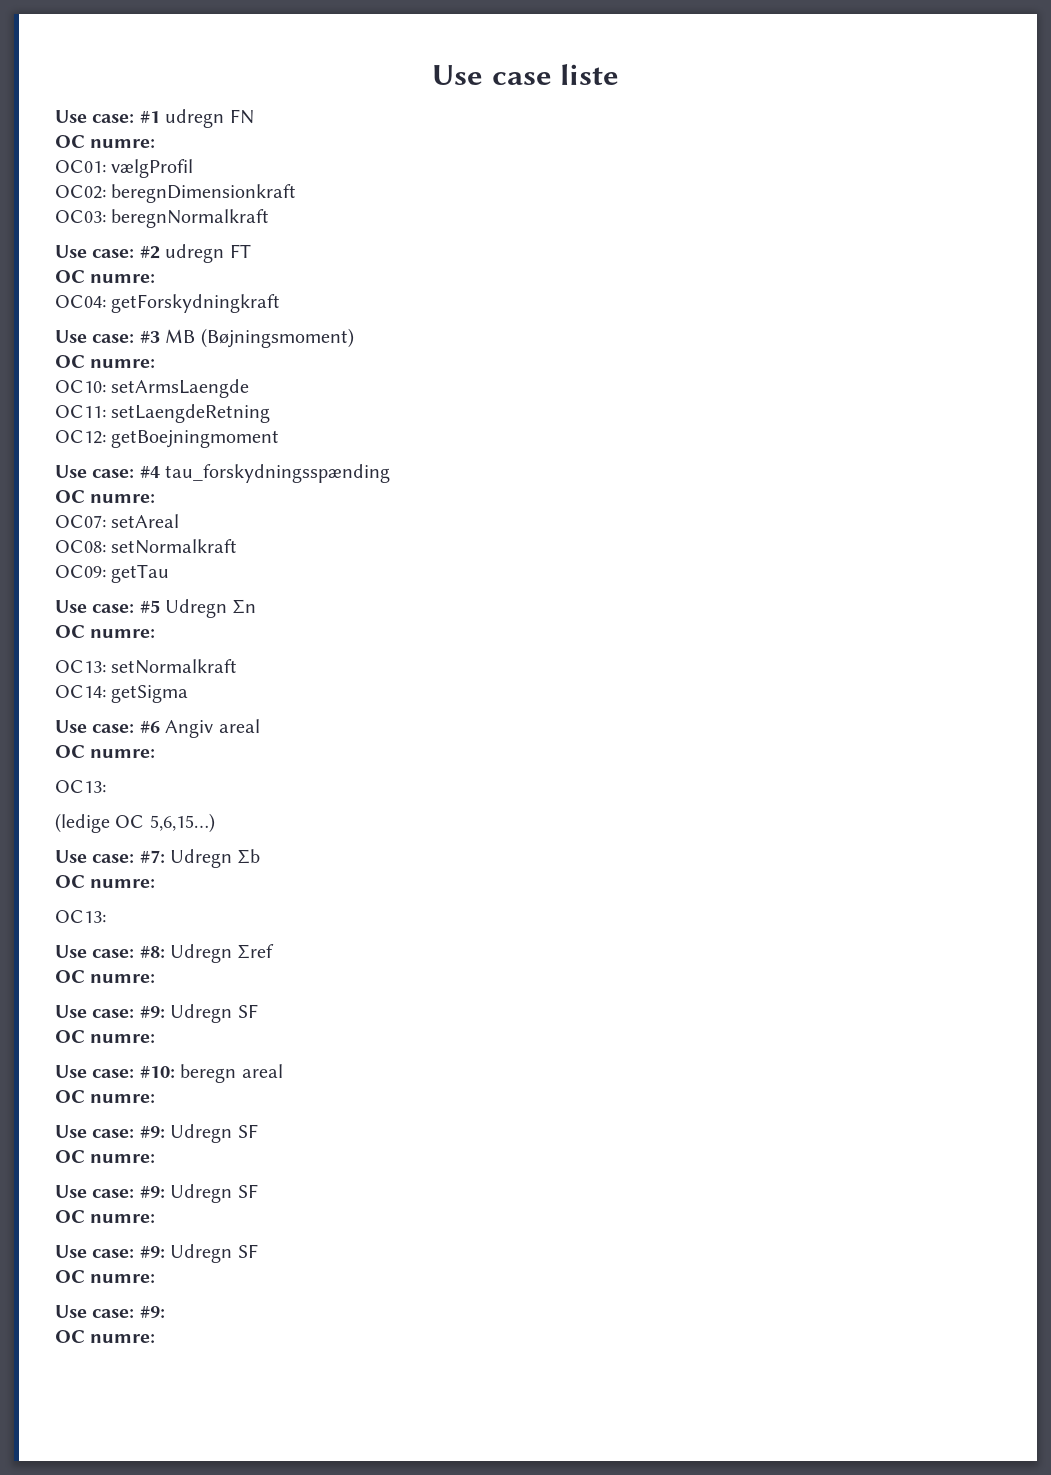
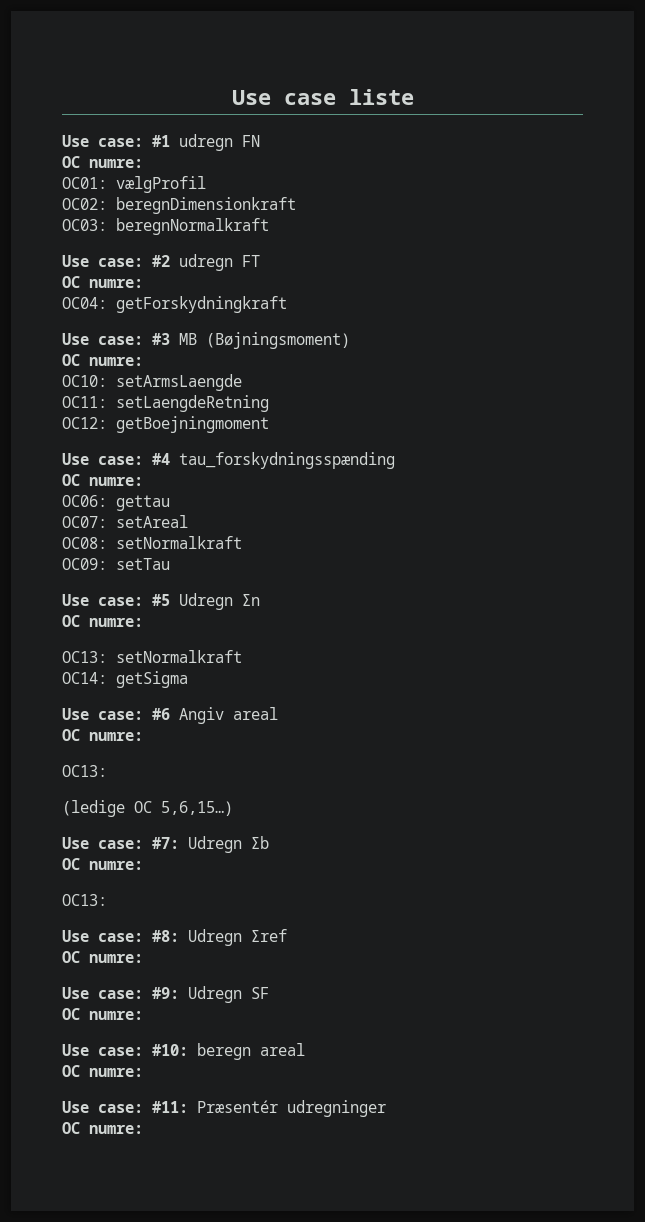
+ OC06: gettau
- OC09: getTau
+ OC09: setTau
  Use case: #10: beregn areal
  OC numre:
- Use case: #9: Udregn SF
- OC numre:
- Use case: #9: Udregn SF
- OC numre:
- Use case: #9: Udregn SF
- OC numre:
- Use case: #9:
+ Use case: #11: Præsentér udregninger

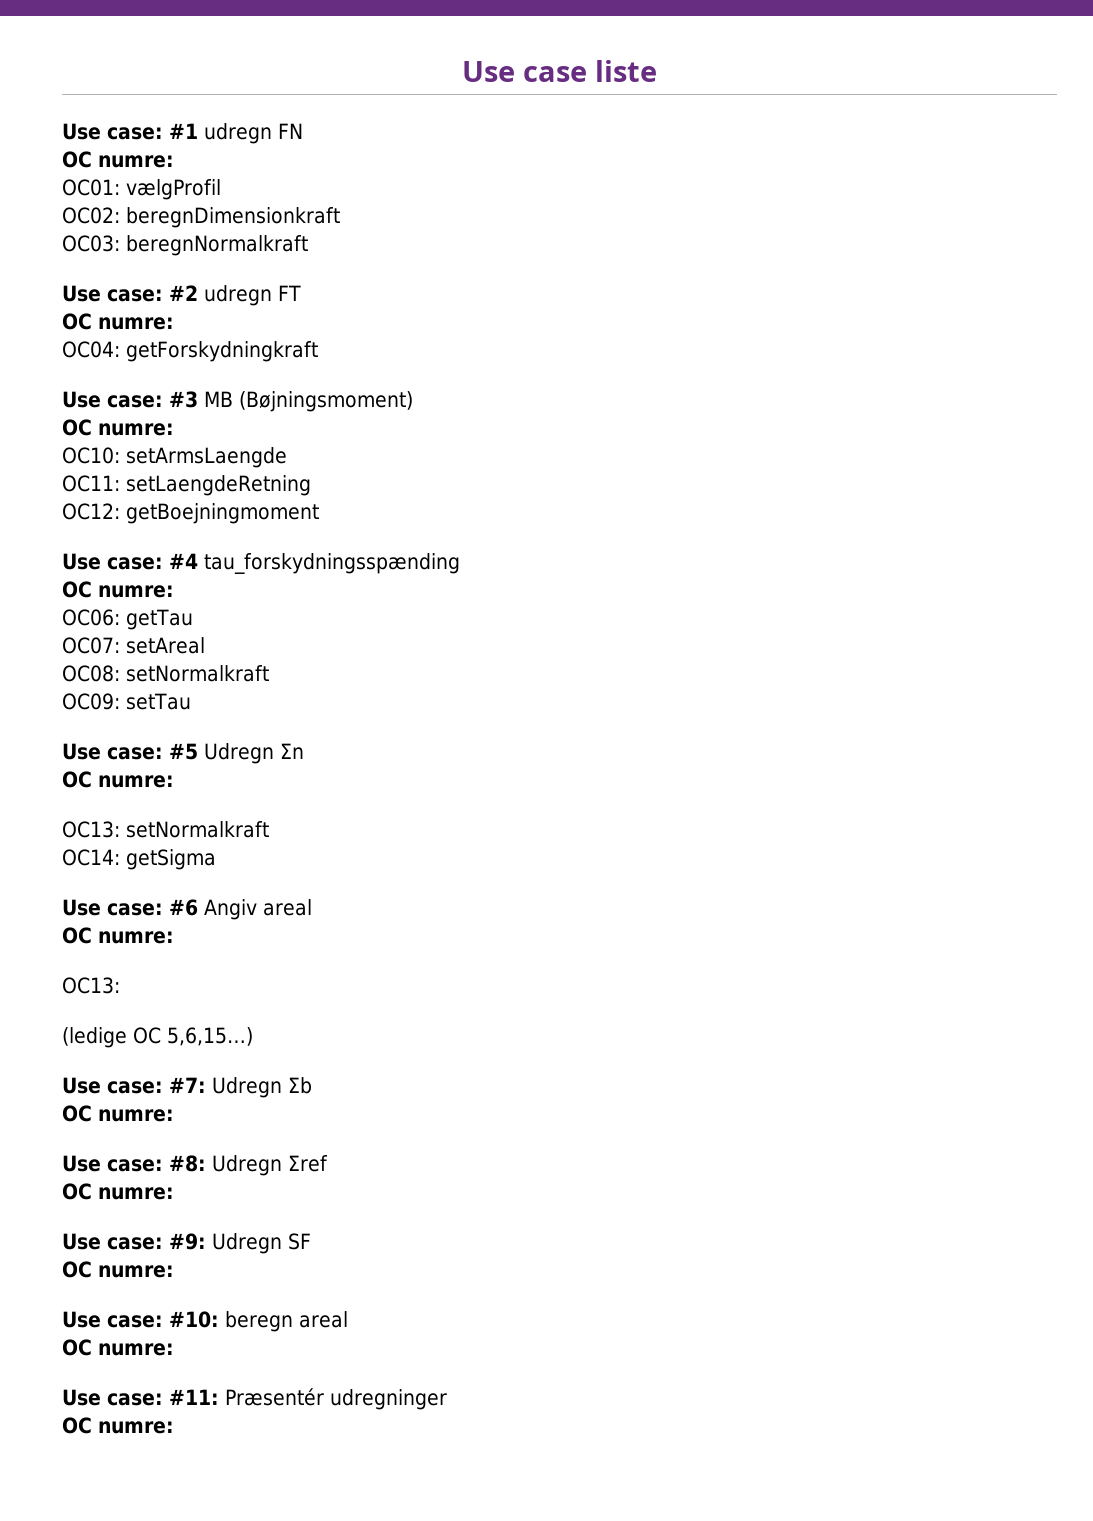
- OC06: gettau
+ OC06: getTau
  Use case: #7: Udregn Σb
  OC numre:
- OC13:

